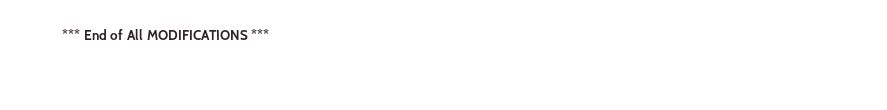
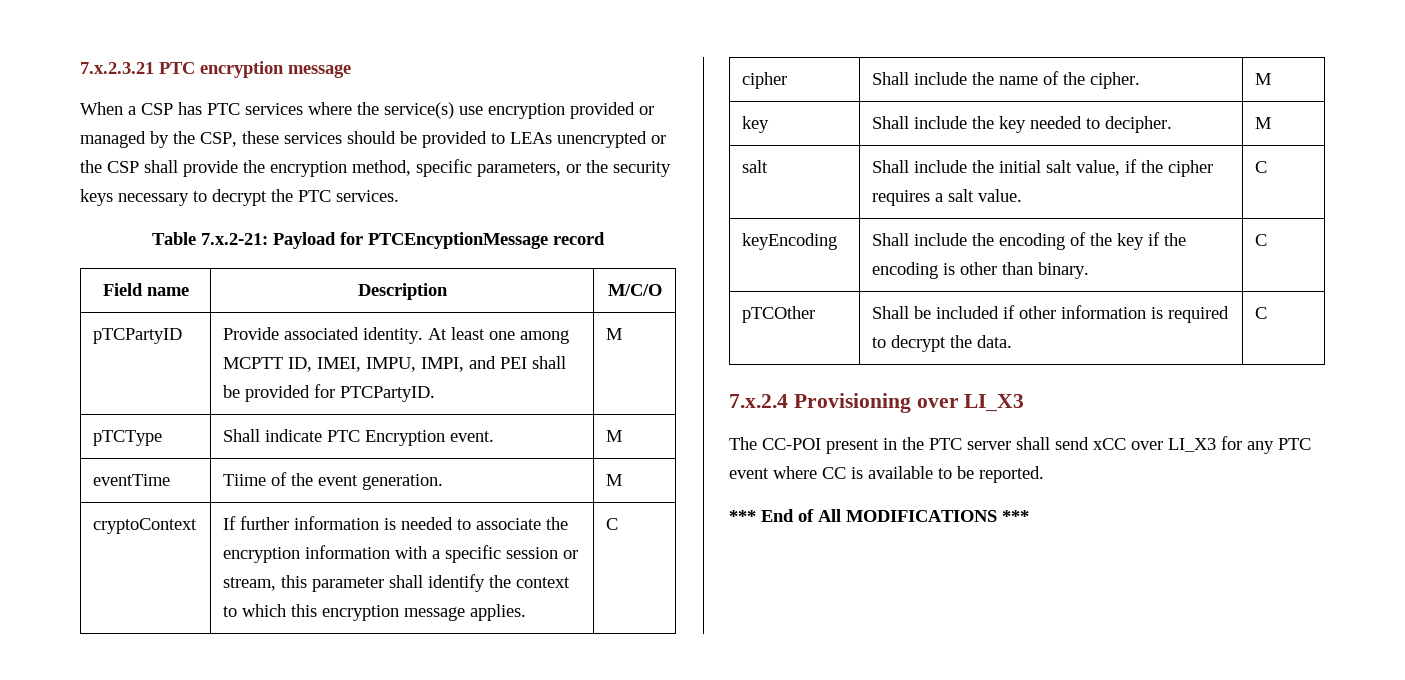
+ 7.x.2.3.21 PTC encryption message
+ When a CSP has PTC services where the service(s) use encryption provided or managed by the CSP, these services should be provided to LEAs unencrypted or the CSP shall provide the encryption method, specific parameters, or the security keys necessary to decrypt the PTC services.
+ Table 7.x.2-21: Payload for PTCEncyptionMessage record
+ Field name | Description | M/C/O
+ pTCPartyID | Provide associated identity. At least one among MCPTT ID, IMEI, IMPU, IMPI, and PEI shall be provided for PTCPartyID. | M
+ pTCType | Shall indicate PTC Encryption event. | M
+ eventTime | Tiime of the event generation. | M
+ cryptoContext | If further information is needed to associate the encryption information with a specific session or stream, this parameter shall identify the context to which this encryption message applies. | C
+ cipher | Shall include the name of the cipher. | M
+ key | Shall include the key needed to decipher. | M
+ salt | Shall include the initial salt value, if the cipher requires a salt value. | C
+ keyEncoding | Shall include the encoding of the key if the encoding is other than binary. | C
+ pTCOther | Shall be included if other information is required to decrypt the data. | C
+ 7.x.2.4 Provisioning over LI_X3
+ The CC-POI present in the PTC server shall send xCC over LI_X3 for any PTC event where CC is available to be reported.

